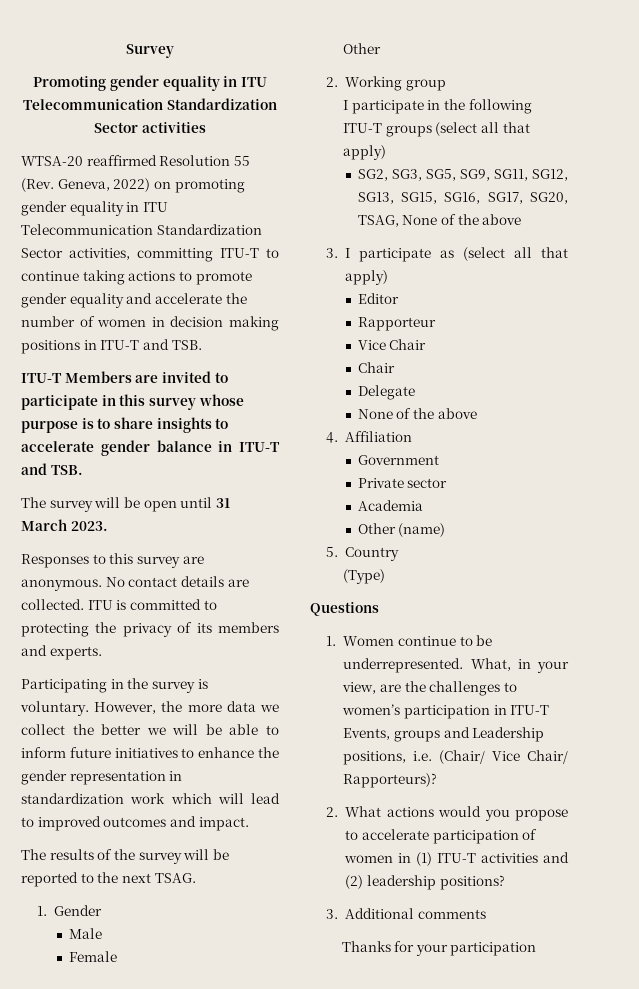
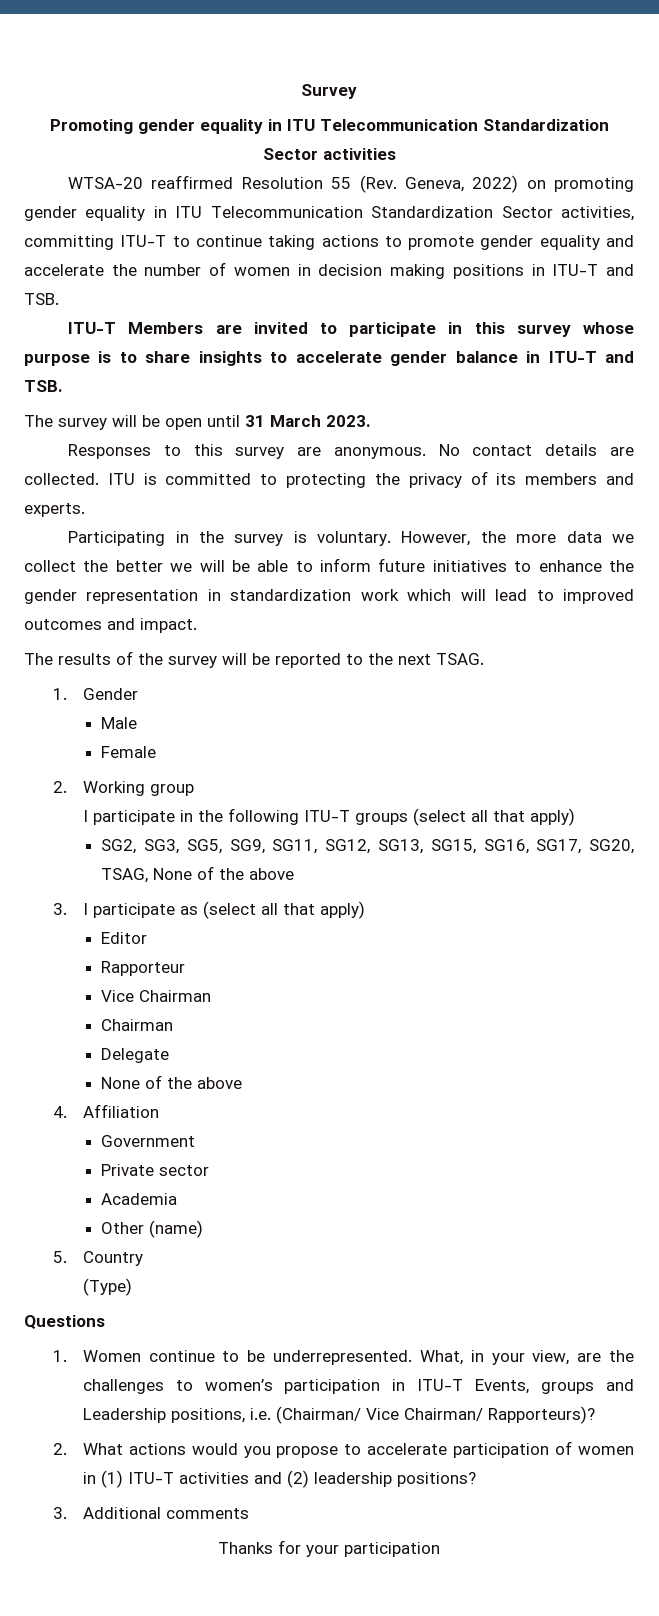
  Female
- Other
- Vice Chair
- Chair
+ Vice Chairman
+ Chairman
- What, in your view, are the challenges to women’s participation in ITU-T Events, groups and Leadership positions, i.e. (Chair/ Vice Chair/ Rapporteurs)?
+ What, in your view, are the challenges to women’s participation in ITU-T Events, groups and Leadership positions, i.e. (Chairman/ Vice Chairman/ Rapporteurs)?

